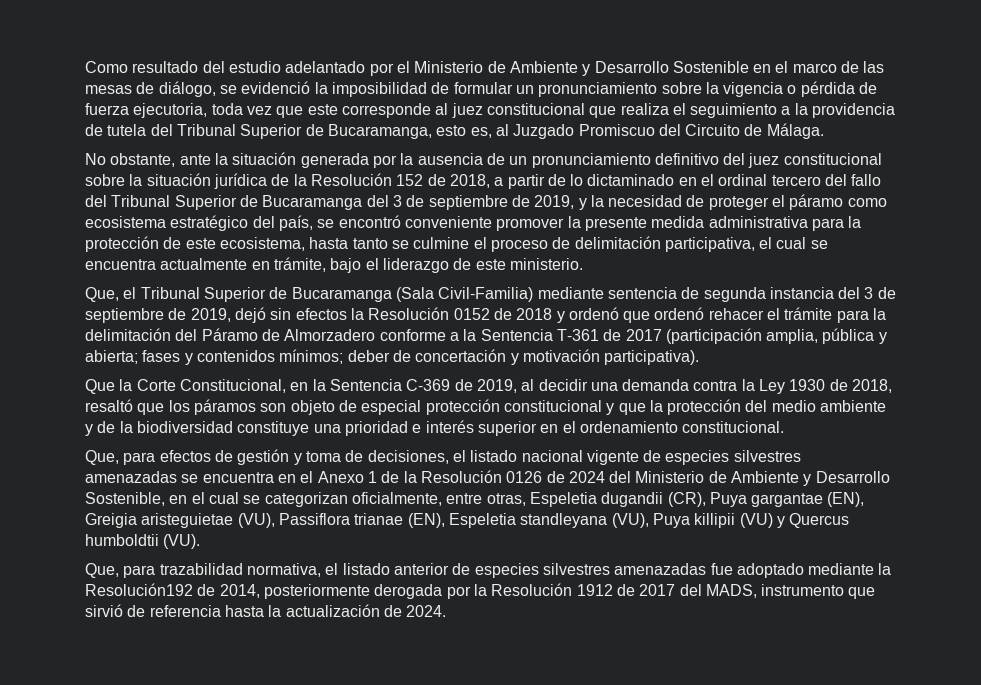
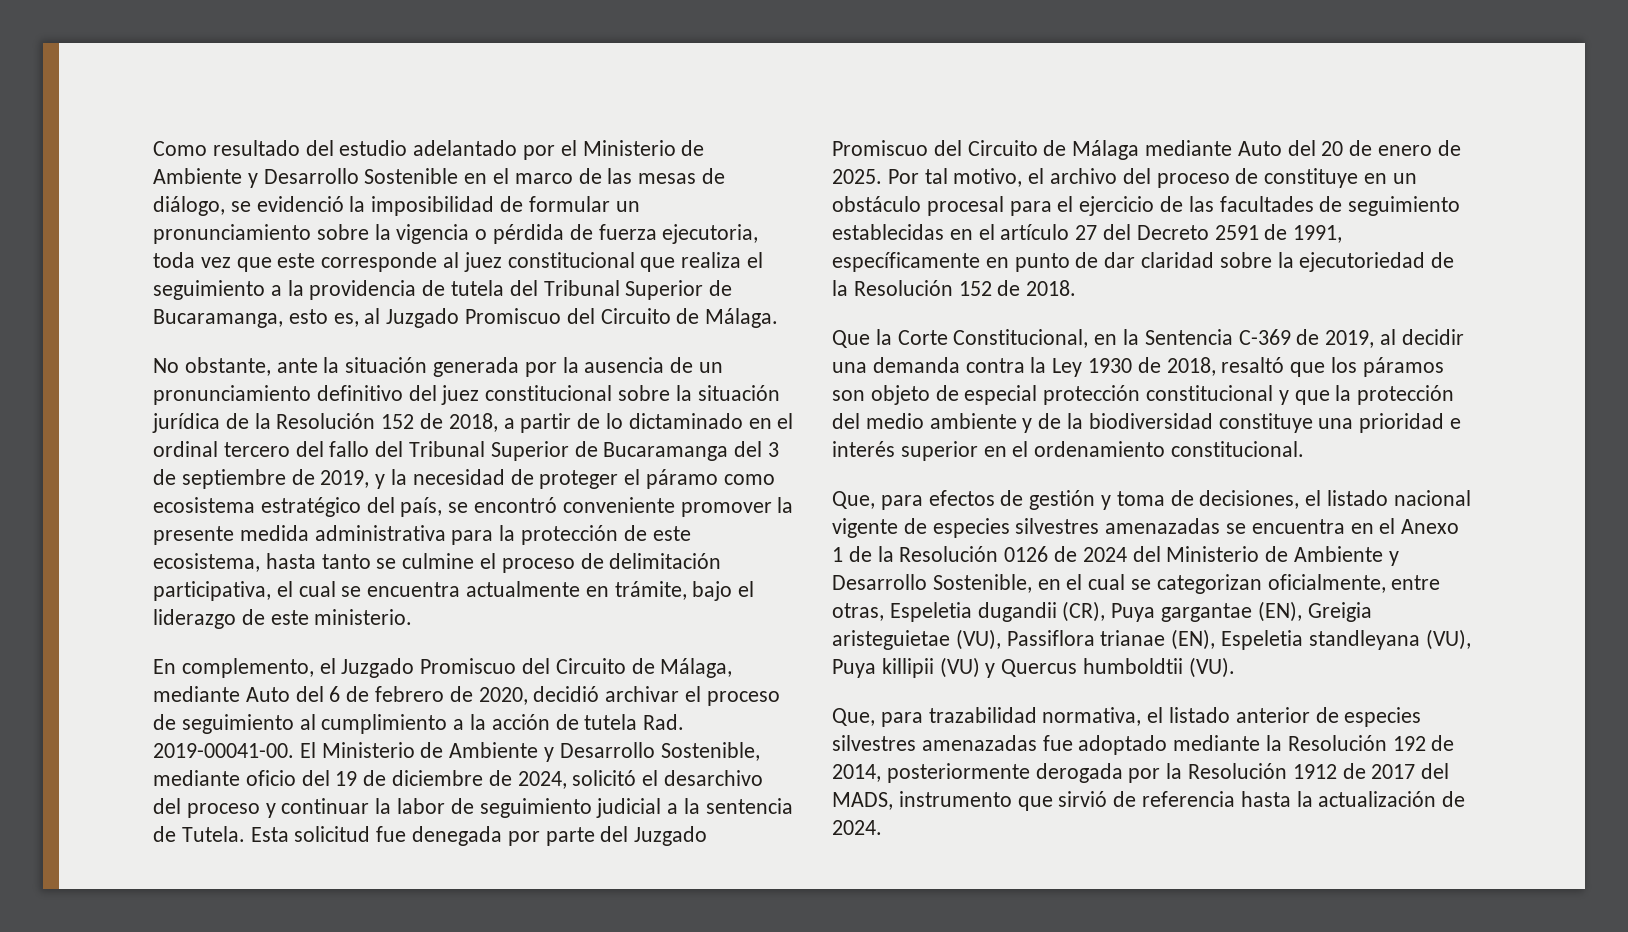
- Que, el Tribunal Superior de Bucaramanga (Sala Civil-Familia) mediante sentencia de segunda instancia del 3 de septiembre de 2019, dejó sin efectos la Resolución 0152 de 2018 y ordenó que ordenó rehacer el trámite para la delimitación del Páramo de Almorzadero conforme a la Sentencia T-361 de 2017 (participación amplia, pública y abierta; fases y contenidos mínimos; deber de concertación y motivación participativa).
+ En complemento, el Juzgado Promiscuo del Circuito de Málaga, mediante Auto del 6 de febrero de 2020, decidió archivar el proceso de seguimiento al cumplimiento a la acción de tutela Rad. 2019-00041-00. El Ministerio de Ambiente y Desarrollo Sostenible, mediante oficio del 19 de diciembre de 2024, solicitó el desarchivo del proceso y continuar la labor de seguimiento judicial a la sentencia de Tutela. Esta solicitud fue denegada por parte del Juzgado Promiscuo del Circuito de Málaga mediante Auto del 20 de enero de 2025. Por tal motivo, el archivo del proceso de constituye en un obstáculo procesal para el ejercicio de las facultades de seguimiento establecidas en el artículo 27 del Decreto 2591 de 1991, específicamente en punto de dar claridad sobre la ejecutoriedad de la Resolución 152 de 2018.
- Que, para trazabilidad normativa, el listado anterior de especies silvestres amenazadas fue adoptado mediante la Resolución192 de 2014, posteriormente derogada por la Resolución 1912 de 2017 del MADS, instrumento que sirvió de referencia hasta la actualización de 2024.
+ Que, para trazabilidad normativa, el listado anterior de especies silvestres amenazadas fue adoptado mediante la Resolución 192 de 2014, posteriormente derogada por la Resolución 1912 de 2017 del MADS, instrumento que sirvió de referencia hasta la actualización de 2024.

